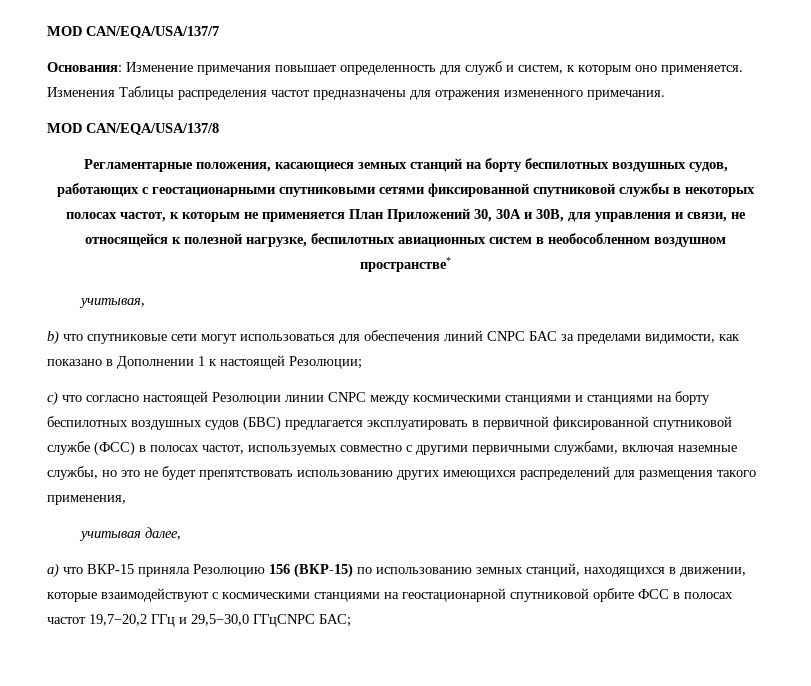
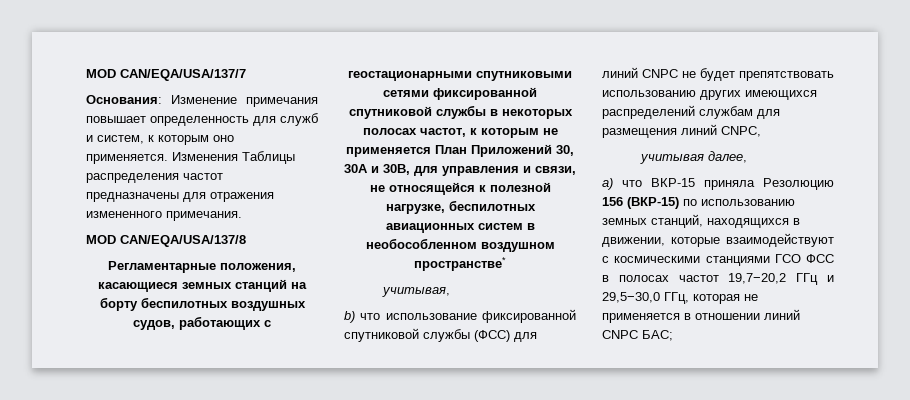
- b) что спутниковые сети могут использоваться для обеспечения линий CNPC БАС за пределами видимости, как показано в Дополнении 1 к настоящей Резолюции;
- c) что согласно настоящей Резолюции линии CNPC между космическими станциями и станциями на борту беспилотных воздушных судов (БВС) предлагается эксплуатировать в первичной фиксированной спутниковой службе (ФСС) в полосах частот, используемых совместно с другими первичными службами, включая наземные службы, но это не будет препятствовать использованию других имеющихся распределений для размещения такого применения,
+ b) что использование фиксированной спутниковой службы (ФСС) для линий CNPC не будет препятствовать использованию других имеющихся распределений службам для размещения линий CNPC,
- a) что ВКР-15 приняла Резолюцию 156 (ВКР-15) по использованию земных станций, находящихся в движении, которые взаимодействуют с космическими станциями на геостационарной спутниковой орбите ФСС в полосах частот 19,7−20,2 ГГц и 29,5−30,0 ГГцCNPC БАС;
+ a) что ВКР-15 приняла Резолюцию 156 (ВКР-15) по использованию земных станций, находящихся в движении, которые взаимодействуют с космическими станциями ГСО ФСС в полосах частот 19,7−20,2 ГГц и 29,5−30,0 ГГц, которая не применяется в отношении линий CNPC БАС;

